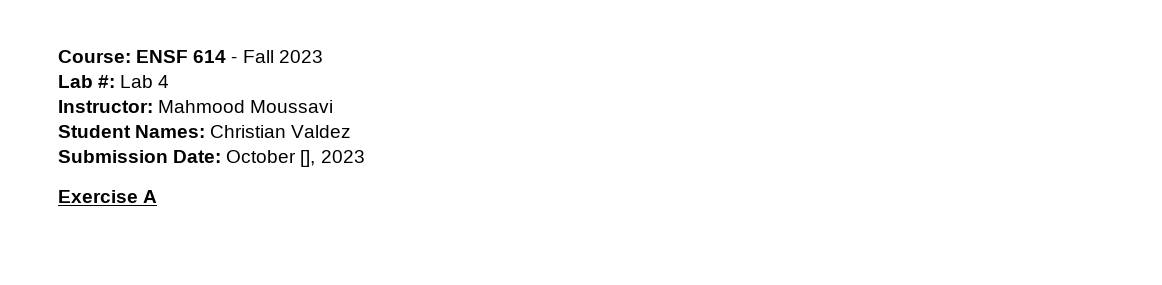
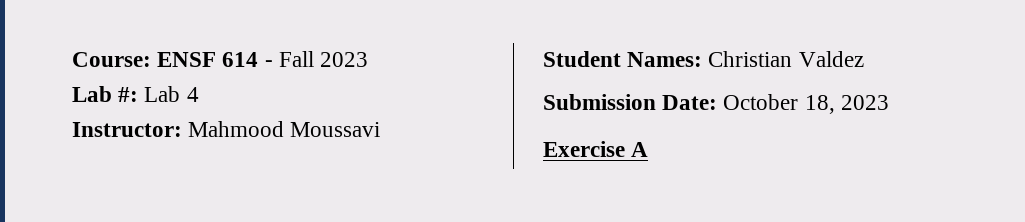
- Submission Date: October [], 2023
+ Submission Date: October 18, 2023

